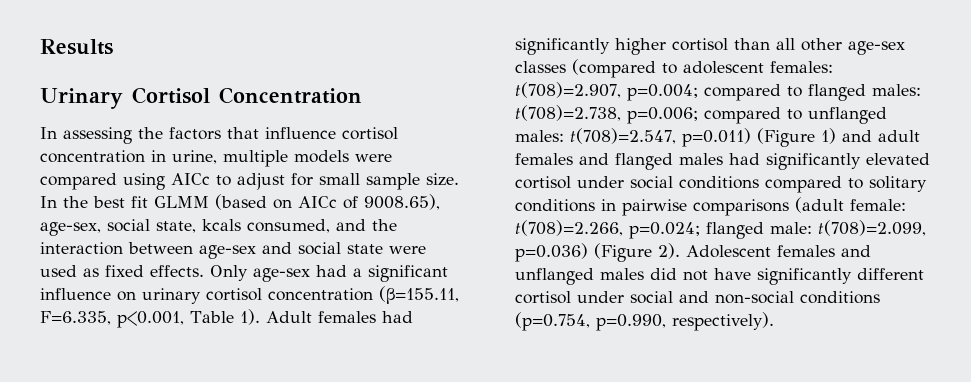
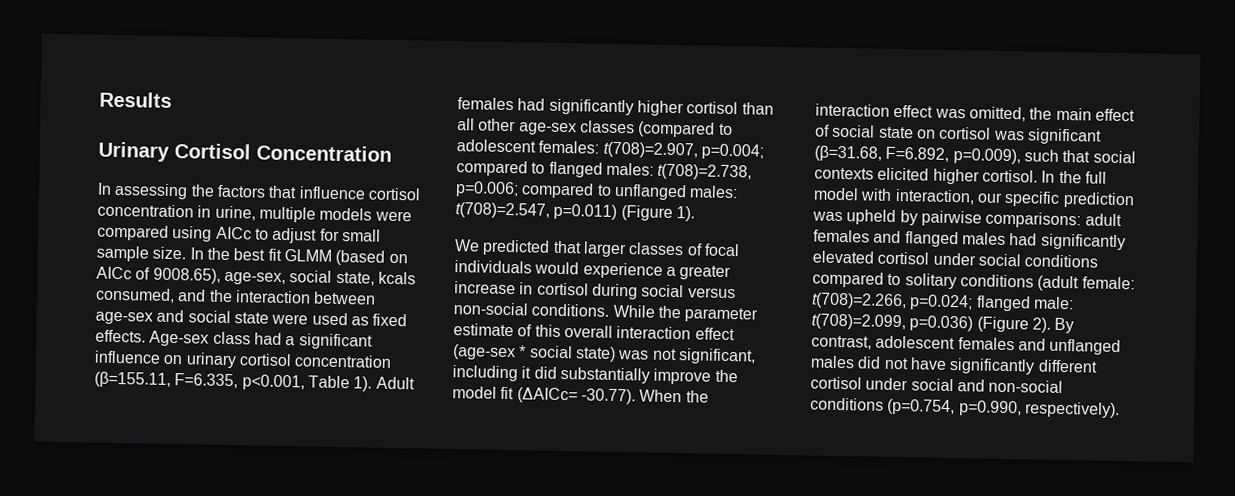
- Only age-sex had a significant influence on urinary cortisol concentration (β=155.11, F=6.335, p<0.001, Table 1).
+ Age-sex class had a significant influence on urinary cortisol concentration (β=155.11, F=6.335, p<0.001, Table 1).
- Adult females had significantly higher cortisol than all other age-sex classes (compared to adolescent females: t(708)=2.907, p=0.004; compared to flanged males: t(708)=2.738, p=0.006; compared to unflanged males: t(708)=2.547, p=0.011) (Figure 1) and adult females and flanged males had significantly elevated cortisol under social conditions compared to solitary conditions in pairwise comparisons (adult female: t(708)=2.266, p=0.024; flanged male: t(708)=2.099, p=0.036) (Figure 2).
+ Adult females had significantly higher cortisol than all other age-sex classes (compared to adolescent females: t(708)=2.907, p=0.004; compared to flanged males: t(708)=2.738, p=0.006; compared to unflanged males: t(708)=2.547, p=0.011) (Figure 1).
+ We predicted that larger classes of focal individuals would experience a greater increase in cortisol during social versus non-social conditions. While the parameter estimate of this overall interaction effect (age-sex * social state) was not significant, including it did substantially improve the model fit (ΔAICc= -30.77). When the interaction effect was omitted, the main effect of social state on cortisol was significant (β=31.68, F=6.892, p=0.009), such that social contexts elicited higher cortisol. In the full model with interaction, our specific prediction was upheld by pairwise comparisons: adult females and flanged males had significantly elevated cortisol under social conditions compared to solitary conditions (adult female: t(708)=2.266, p=0.024; flanged male: t(708)=2.099, p=0.036) (Figure 2).
- Adolescent females and unflanged males did not have significantly different cortisol under social and non-social conditions (p=0.754, p=0.990, respectively).
+ By contrast, adolescent females and unflanged males did not have significantly different cortisol under social and non-social conditions (p=0.754, p=0.990, respectively).

